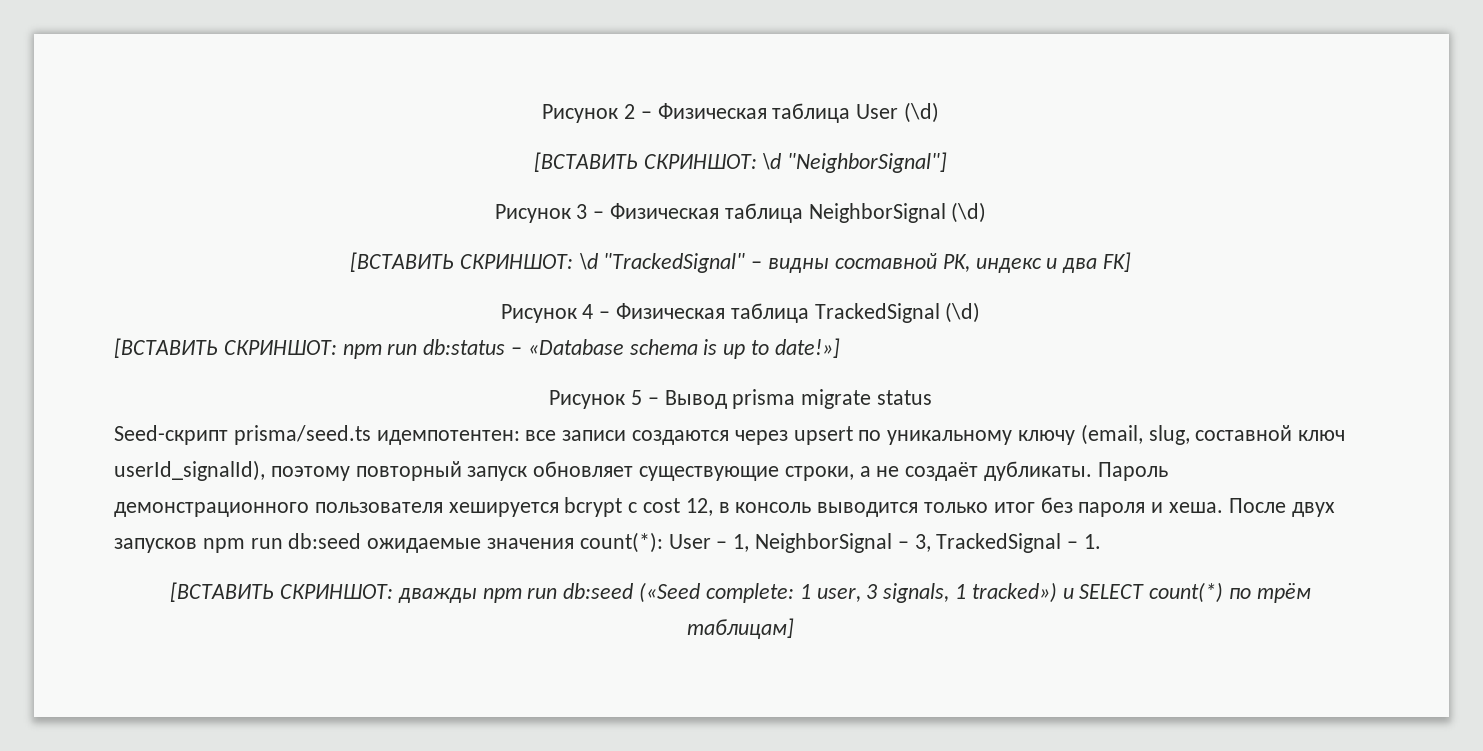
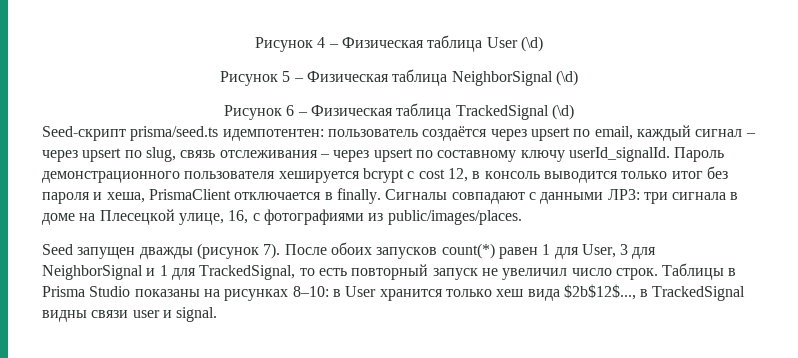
- Рисунок 2 – Физическая таблица User (\d)
+ Рисунок 4 – Физическая таблица User (\d)
- [ВСТАВИТЬ СКРИНШОТ: \d "NeighborSignal"]
- Рисунок 3 – Физическая таблица NeighborSignal (\d)
+ Рисунок 5 – Физическая таблица NeighborSignal (\d)
- [ВСТАВИТЬ СКРИНШОТ: \d "TrackedSignal" – видны составной PK, индекс и два FK]
- Рисунок 4 – Физическая таблица TrackedSignal (\d)
+ Рисунок 6 – Физическая таблица TrackedSignal (\d)
- [ВСТАВИТЬ СКРИНШОТ: npm run db:status – «Database schema is up to date!»]
- Рисунок 5 – Вывод prisma migrate status
- Seed-скрипт prisma/seed.ts идемпотентен: все записи создаются через upsert по уникальному ключу (email, slug, составной ключ userId_signalId), поэтому повторный запуск обновляет существующие строки, а не создаёт дубликаты.
+ Seed-скрипт prisma/seed.ts идемпотентен: пользователь создаётся через upsert по email, каждый сигнал – через upsert по slug, связь отслеживания – через upsert по составному ключу userId_signalId.
- Пароль демонстрационного пользователя хешируется bcrypt с cost 12, в консоль выводится только итог без пароля и хеша. После двух запусков npm run db:seed ожидаемые значения count(*): User – 1, NeighborSignal – 3, TrackedSignal – 1.
- [ВСТАВИТЬ СКРИНШОТ: дважды npm run db:seed («Seed complete: 1 user, 3 signals, 1 tracked») и SELECT count(*) по трём таблицам]
+ Пароль демонстрационного пользователя хешируется bcrypt с cost 12, в консоль выводится только итог без пароля и хеша, PrismaClient отключается в finally. Сигналы совпадают с данными ЛР3: три сигнала в доме на Плесецкой улице, 16, с фотографиями из public/images/places.
+ Seed запущен дважды (рисунок 7). После обоих запусков count(*) равен 1 для User, 3 для NeighborSignal и 1 для TrackedSignal, то есть повторный запуск не увеличил число строк. Таблицы в Prisma Studio показаны на рисунках 8–10: в User хранится только хеш вида $2b$12$..., в TrackedSignal видны связи user и signal.

